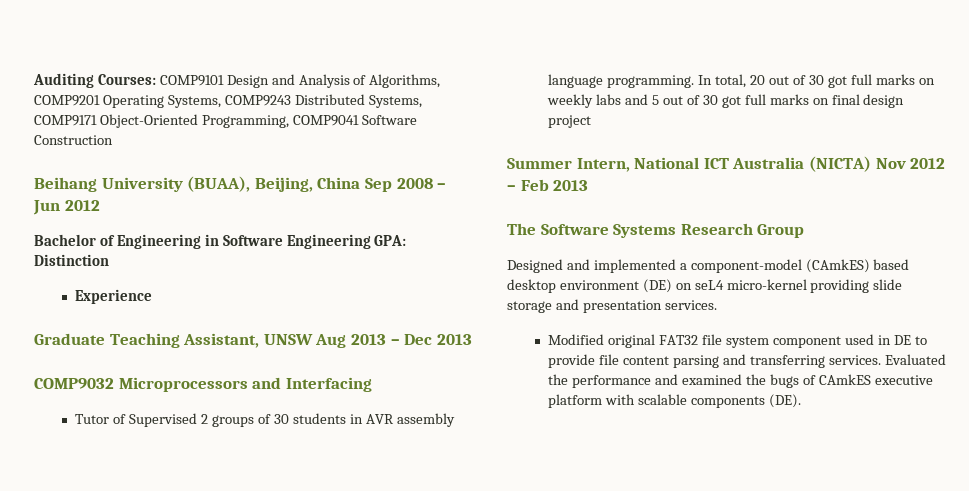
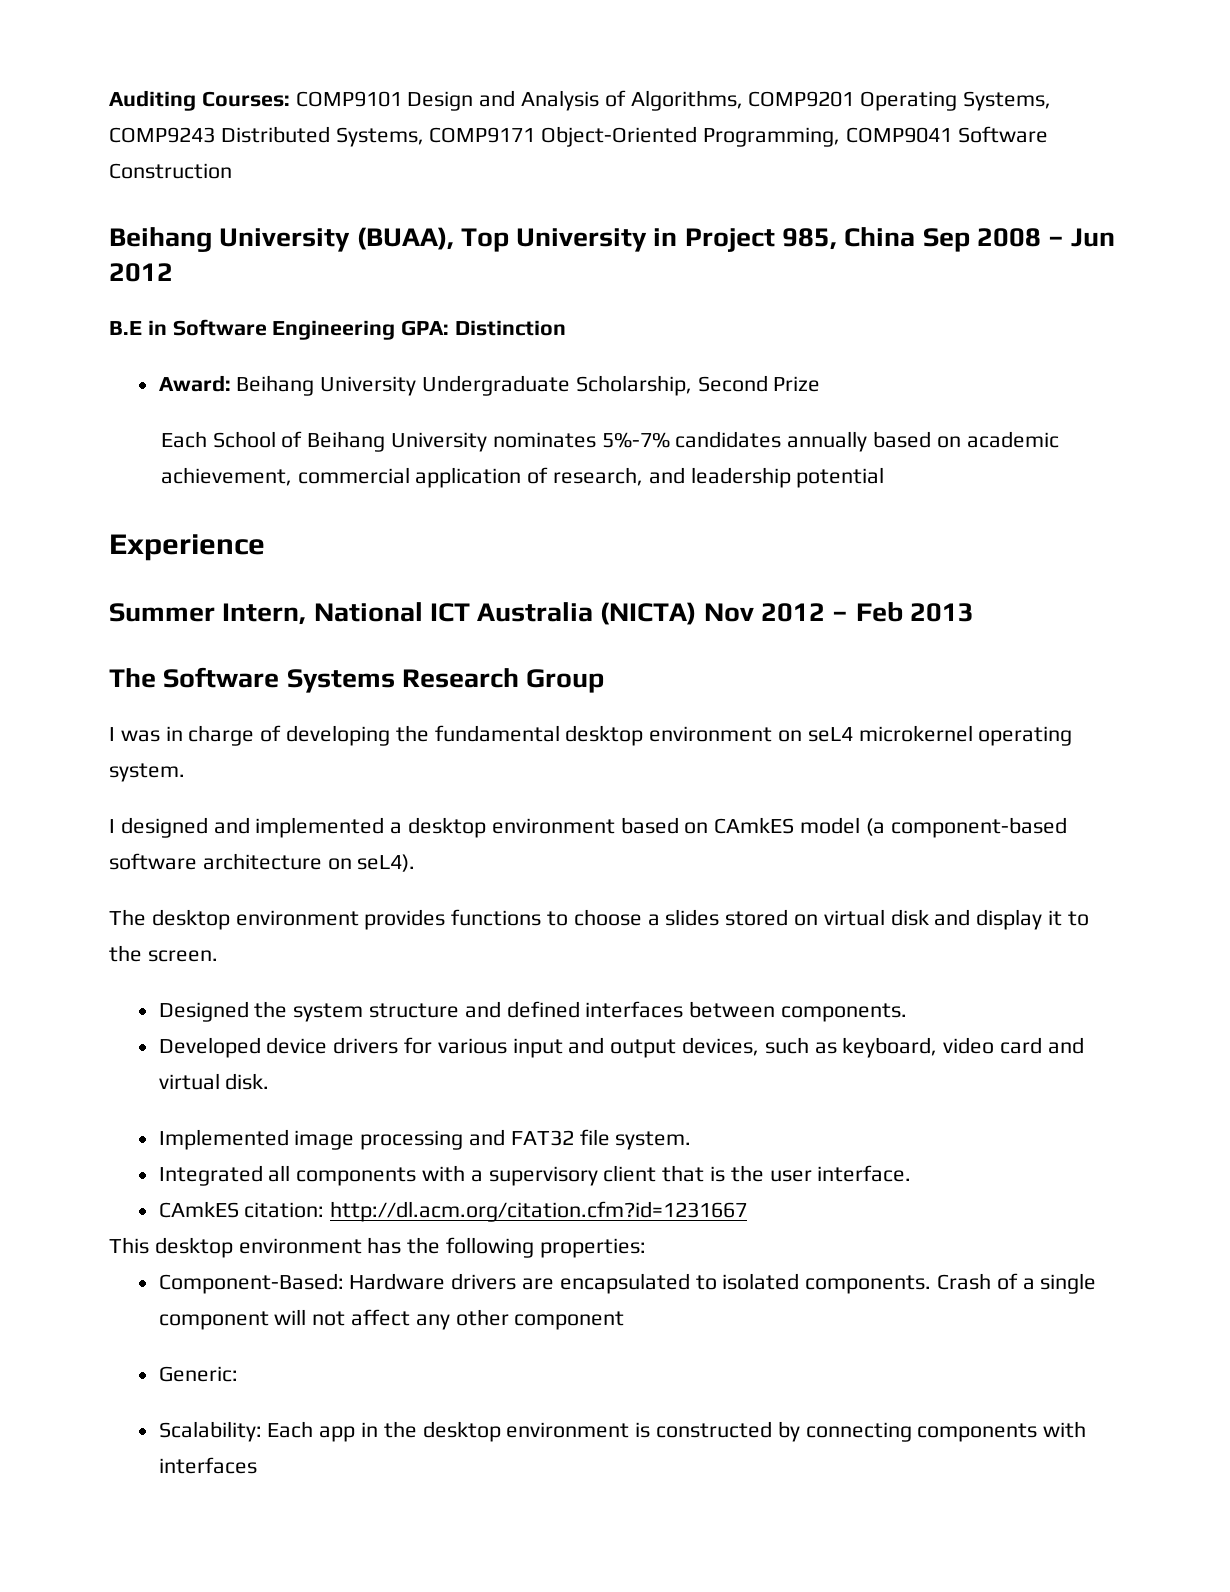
- Beihang University (BUAA), Beijing, China Sep 2008 – Jun 2012
+ Beihang University (BUAA), Top University in Project 985, China Sep 2008 – Jun 2012
- Bachelor of Engineering in Software Engineering GPA: Distinction
+ B.E in Software Engineering GPA: Distinction
+ Award: Beihang University Undergraduate Scholarship, Second Prize
+ Each School of Beihang University nominates 5%-7% candidates annually based on academic achievement, commercial application of research, and leadership potential
  Experience
- Graduate Teaching Assistant, UNSW Aug 2013 – Dec 2013
- COMP9032 Microprocessors and Interfacing
- Tutor of Supervised 2 groups of 30 students in AVR assembly language programming. In total, 20 out of 30 got full marks on weekly labs and 5 out of 30 got full marks on final design project
- Designed and implemented a component-model (CAmkES) based desktop environment (DE) on seL4 micro-kernel providing slide storage and presentation services.
- Modified original FAT32 file system component used in DE to provide file content parsing and transferring services. Evaluated the performance and examined the bugs of CAmkES executive platform with scalable components (DE).
+ I was in charge of developing the fundamental desktop environment on seL4 microkernel operating system.
+ I designed and implemented a desktop environment based on CAmkES model (a component-based software architecture on seL4).
+ The desktop environment provides functions to choose a slides stored on virtual disk and display it to the screen.
+ Designed the system structure and defined interfaces between components.
+ Developed device drivers for various input and output devices, such as keyboard, video card and virtual disk.
+ Implemented image processing and FAT32 file system.
+ Integrated all components with a supervisory client that is the user interface.
+ CAmkES citation: http://dl.acm.org/citation.cfm?id=1231667
+ This desktop environment has the following properties:
+ Component-Based: Hardware drivers are encapsulated to isolated components. Crash of a single component will not affect any other component
+ Generic:
+ Scalability: Each app in the desktop environment is constructed by connecting components with interfaces

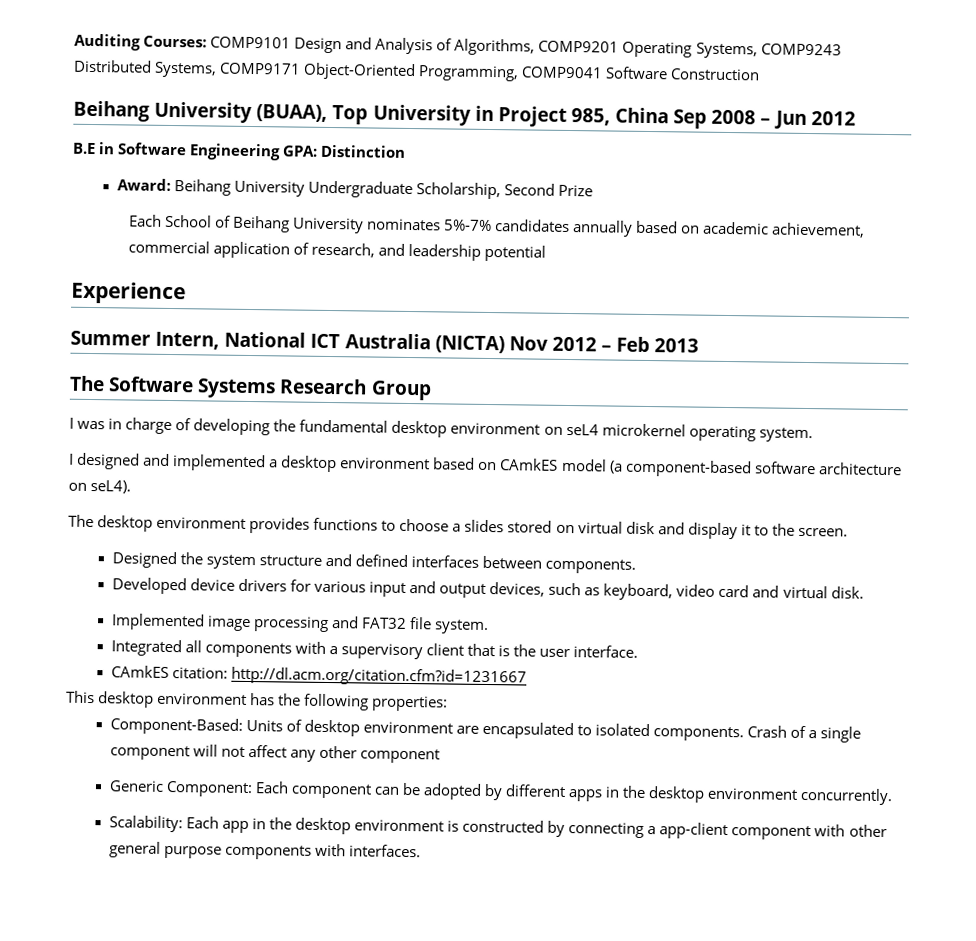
- Component-Based: Hardware drivers are encapsulated to isolated components.
+ Component-Based: Units of desktop environment are encapsulated to isolated components.
- Generic:
+ Generic Component: Each component can be adopted by different apps in the desktop environment concurrently.
- Scalability: Each app in the desktop environment is constructed by connecting components with interfaces
+ Scalability: Each app in the desktop environment is constructed by connecting a app-client component with other general purpose components with interfaces.

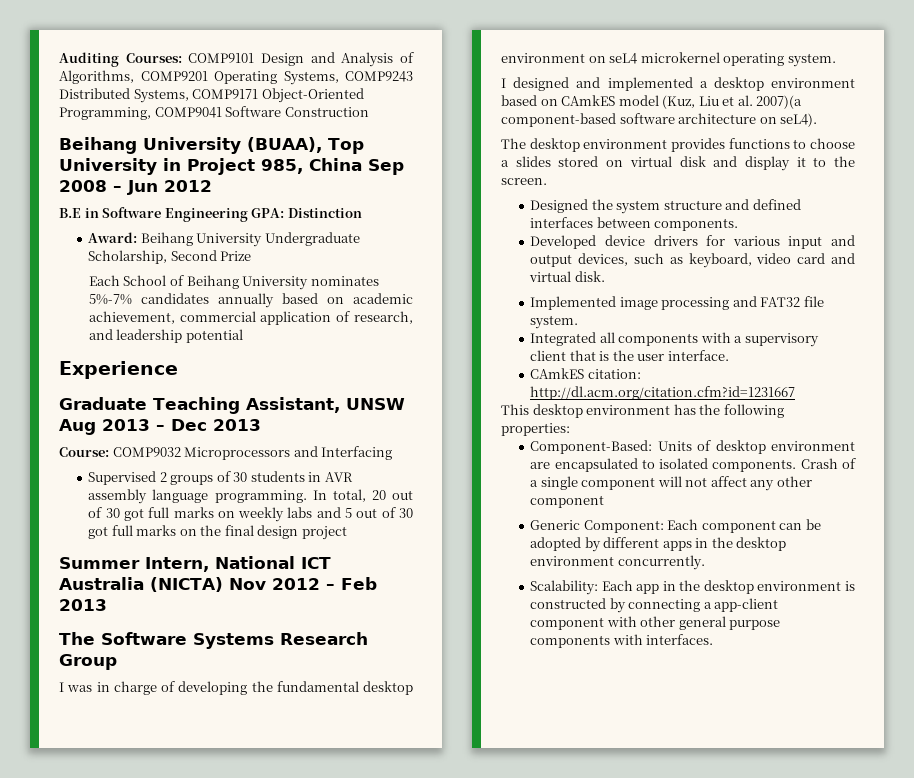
+ Graduate Teaching Assistant, UNSW Aug 2013 – Dec 2013
+ Course: COMP9032 Microprocessors and Interfacing
+ Supervised 2 groups of 30 students in AVR assembly language programming. In total, 20 out of 30 got full marks on weekly labs and 5 out of 30 got full marks on the final design project
- I designed and implemented a desktop environment based on CAmkES model (a component-based software architecture on seL4).
+ I designed and implemented a desktop environment based on CAmkES model (Kuz, Liu et al. 2007)(a component-based software architecture on seL4).

